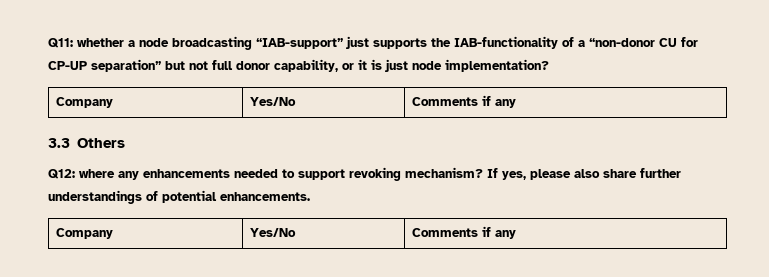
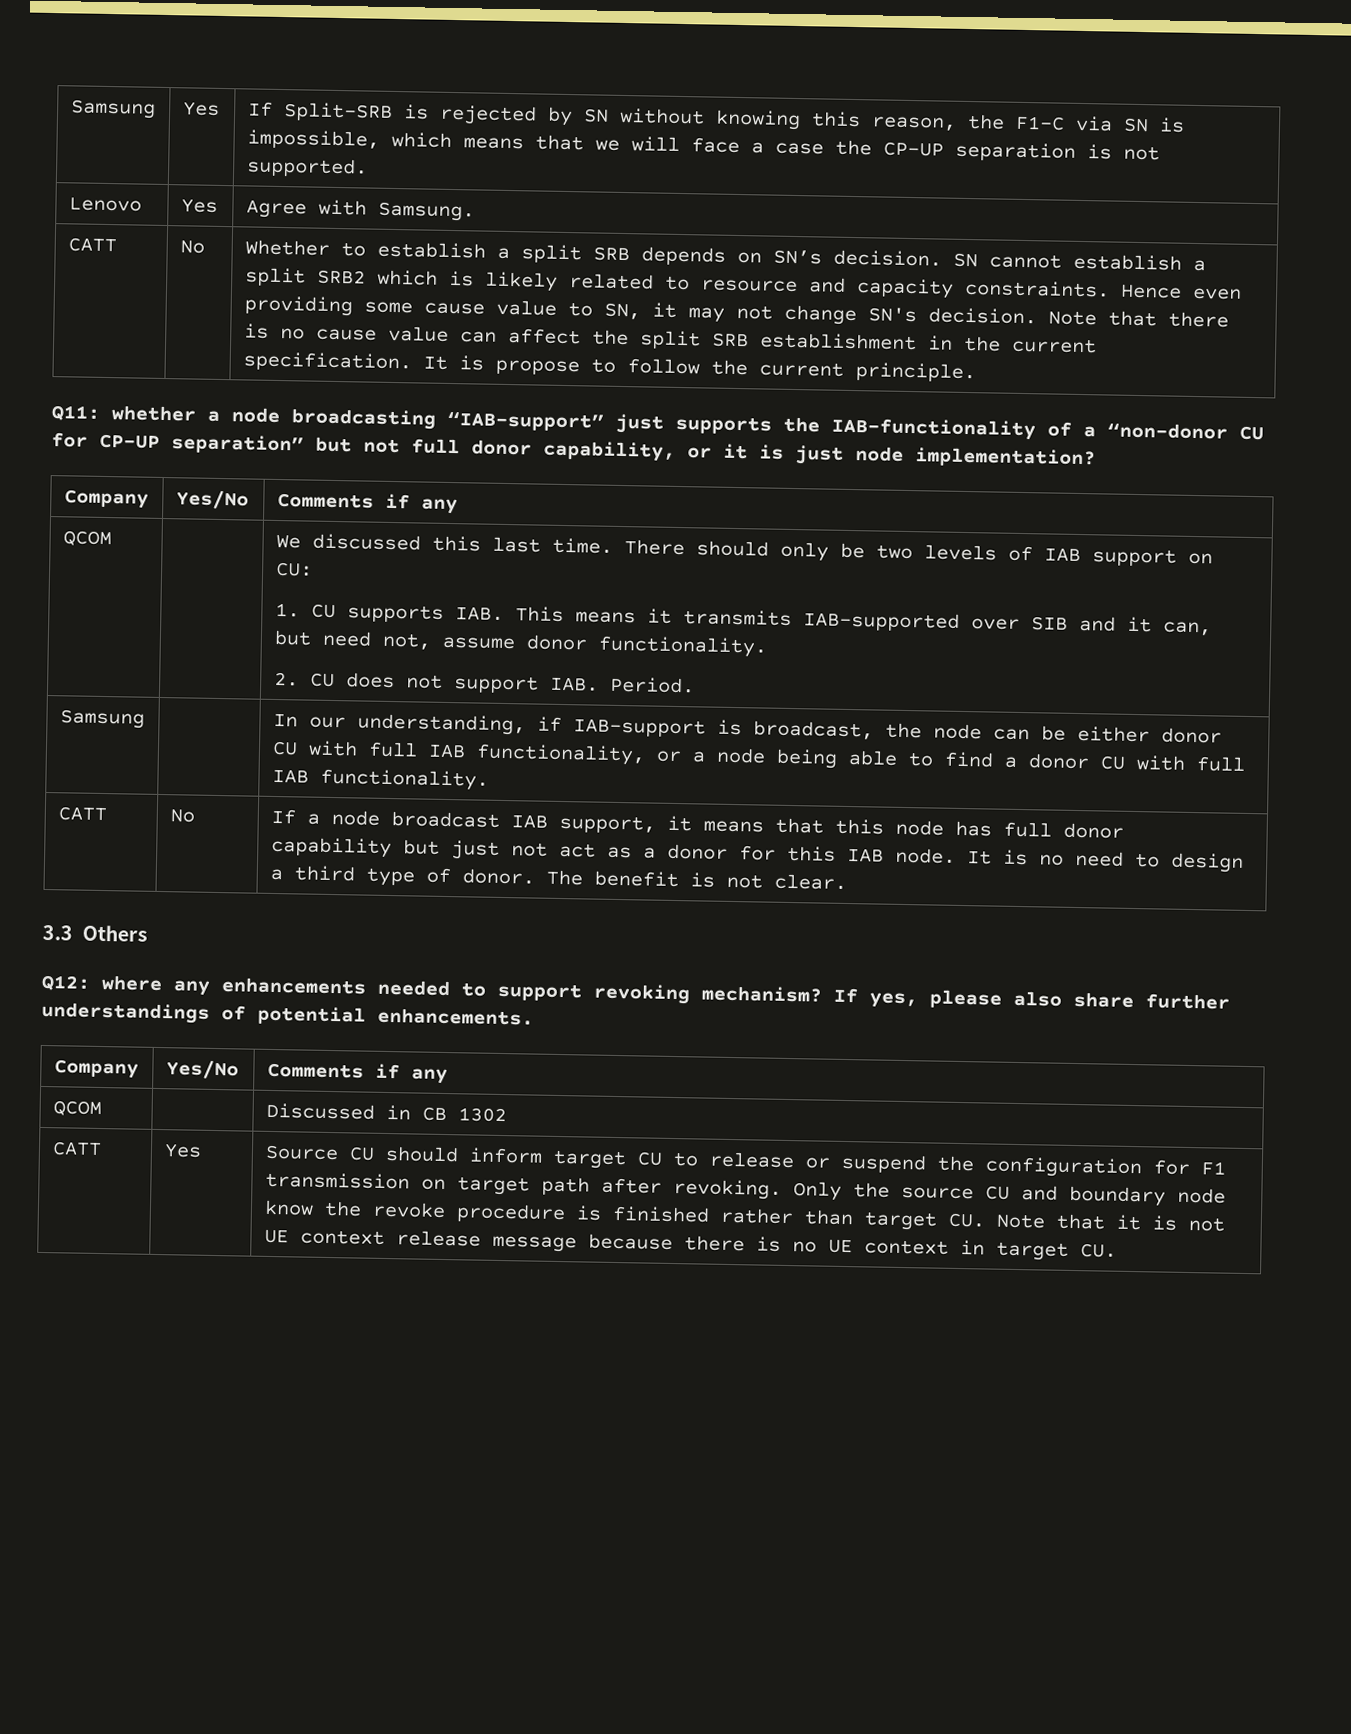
+ Samsung | Yes | If Split-SRB is rejected by SN without knowing this reason, the F1-C via SN is impossible, which means that we will face a case the CP-UP separation is not supported.
+ Lenovo | Yes | Agree with Samsung.
+ CATT | No | Whether to establish a split SRB depends on SN’s decision. SN cannot establish a split SRB2 which is likely related to resource and capacity constraints. Hence even providing some cause value to SN, it may not change SN's decision. Note that there is no cause value can affect the split SRB establishment in the current specification. It is propose to follow the current principle.
+ QCOM | | We discussed this last time. There should only be two levels of IAB support on CU:
+ 1. CU supports IAB. This means it transmits IAB-supported over SIB and it can, but need not, assume donor functionality.
+ 2. CU does not support IAB. Period.
+ Samsung | | In our understanding, if IAB-support is broadcast, the node can be either donor CU with full IAB functionality, or a node being able to find a donor CU with full IAB functionality.
+ CATT | No | If a node broadcast IAB support, it means that this node has full donor capability but just not act as a donor for this IAB node. It is no need to design a third type of donor. The benefit is not clear.
+ QCOM | | Discussed in CB 1302
+ CATT | Yes | Source CU should inform target CU to release or suspend the configuration for F1 transmission on target path after revoking. Only the source CU and boundary node know the revoke procedure is finished rather than target CU. Note that it is not UE context release message because there is no UE context in target CU.

